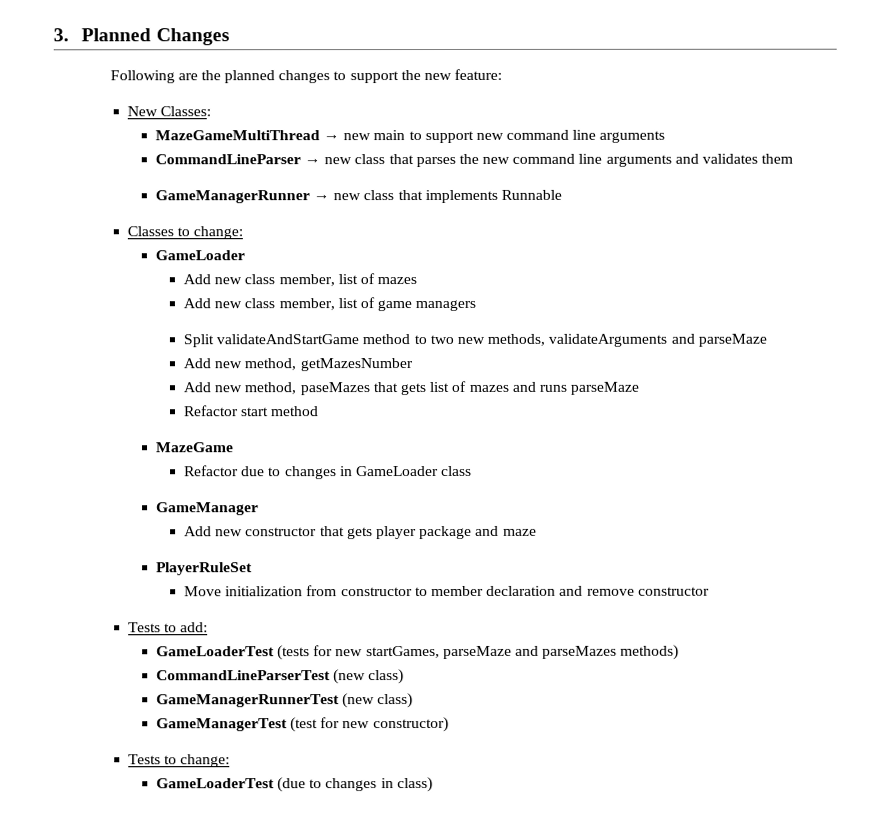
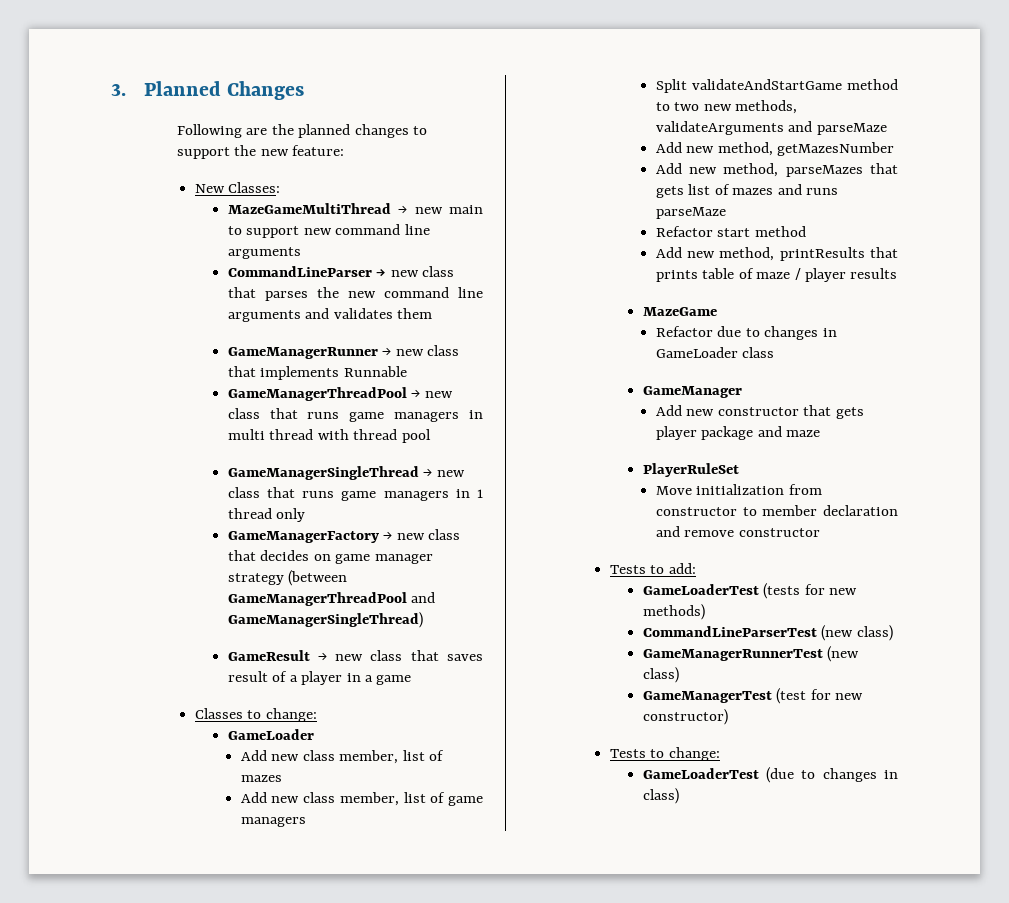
+ GameManagerThreadPool → new class that runs game managers in multi thread with thread pool
+ GameManagerSingleThread → new class that runs game managers in 1 thread only
+ GameManagerFactory → new class that decides on game manager strategy (between GameManagerThreadPool and GameManagerSingleThread)
+ GameResult → new class that saves result of a player in a game
- Add new method, paseMazes that gets list of mazes and runs parseMaze
+ Add new method, parseMazes that gets list of mazes and runs parseMaze
+ Add new method, printResults that prints table of maze / player results
- GameLoaderTest (tests for new startGames, parseMaze and parseMazes methods)
+ GameLoaderTest (tests for new methods)

